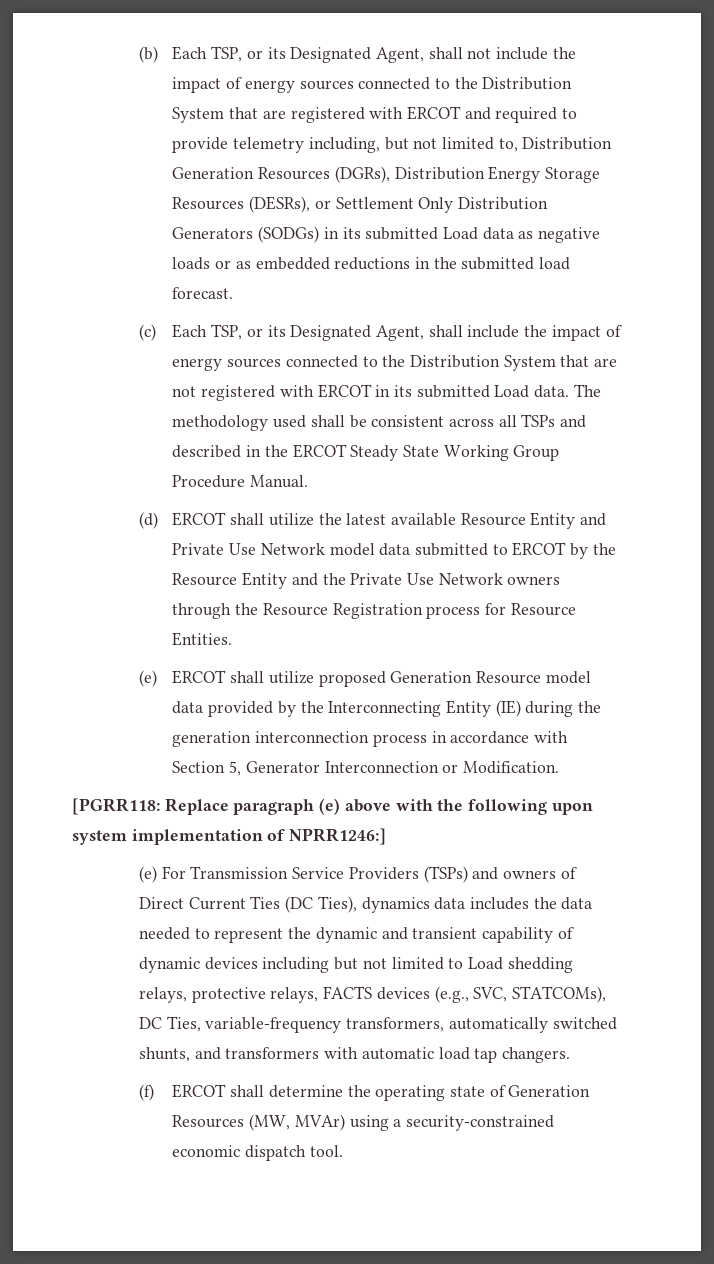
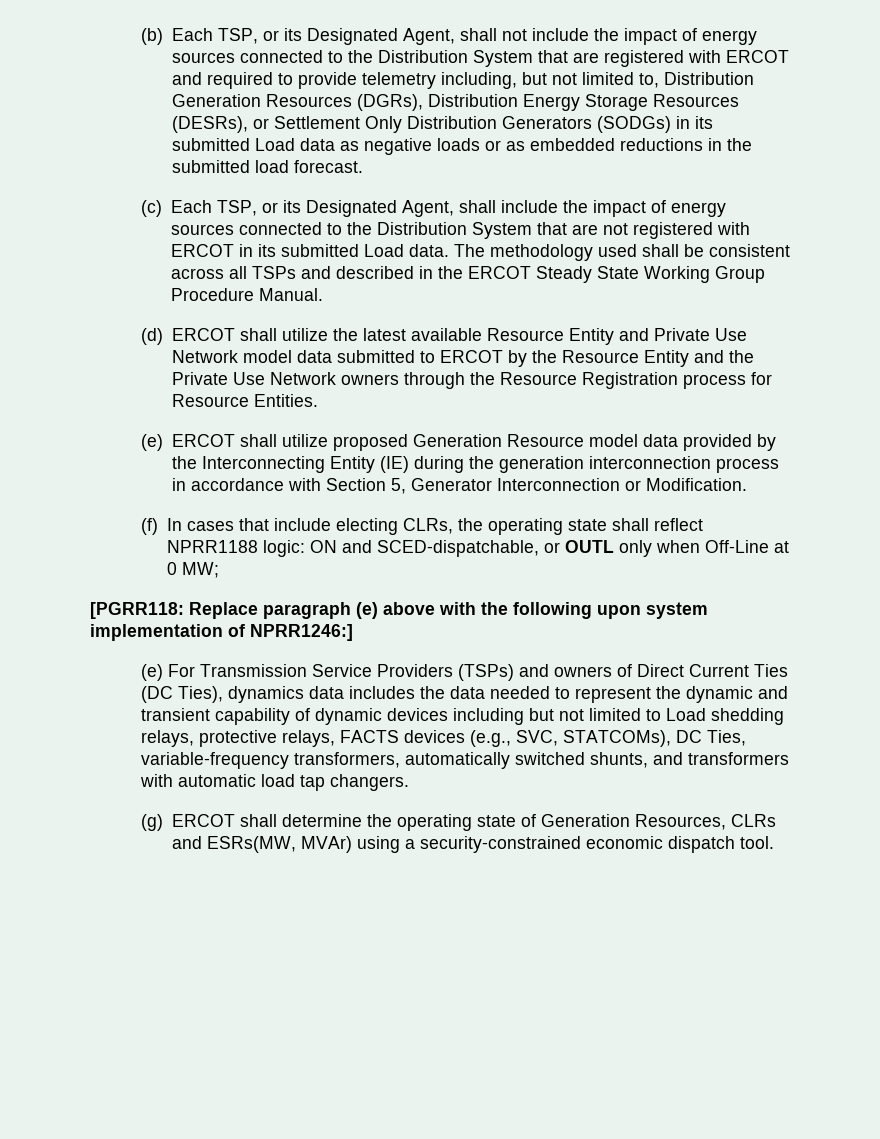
+ (f) In cases that include electing CLRs, the operating state shall reflect NPRR1188 logic: ON and SCED-dispatchable, or OUTL only when Off-Line at 0 MW;
- (f) ERCOT shall determine the operating state of Generation Resources (MW, MVAr) using a security-constrained economic dispatch tool.
+ (g) ERCOT shall determine the operating state of Generation Resources, CLRs and ESRs(MW, MVAr) using a security-constrained economic dispatch tool.

